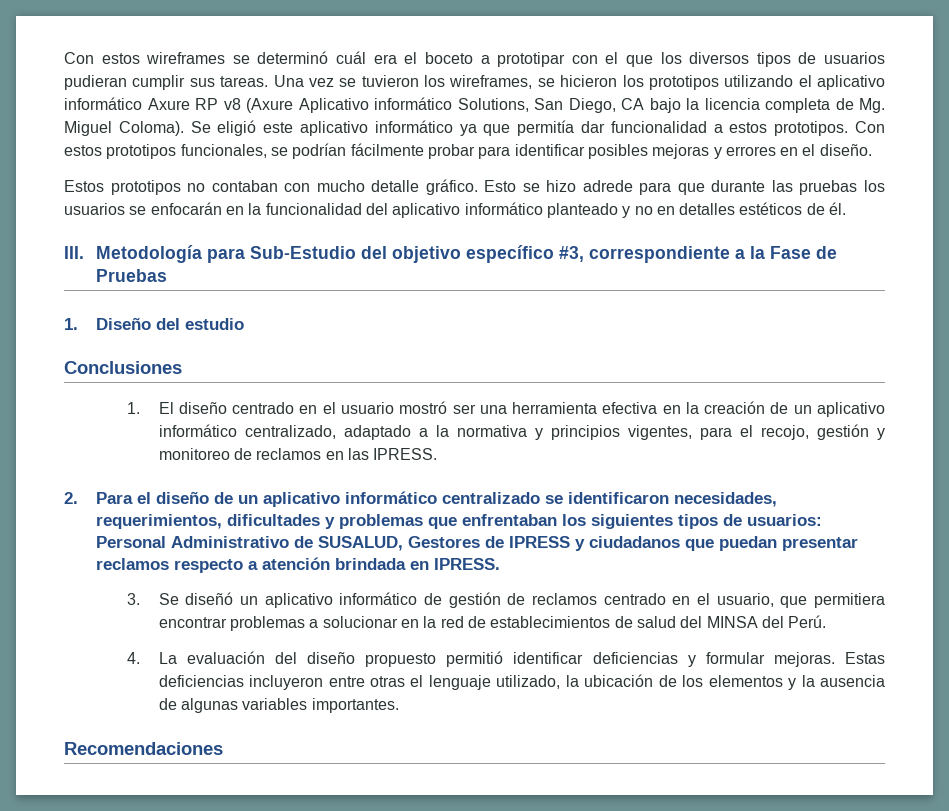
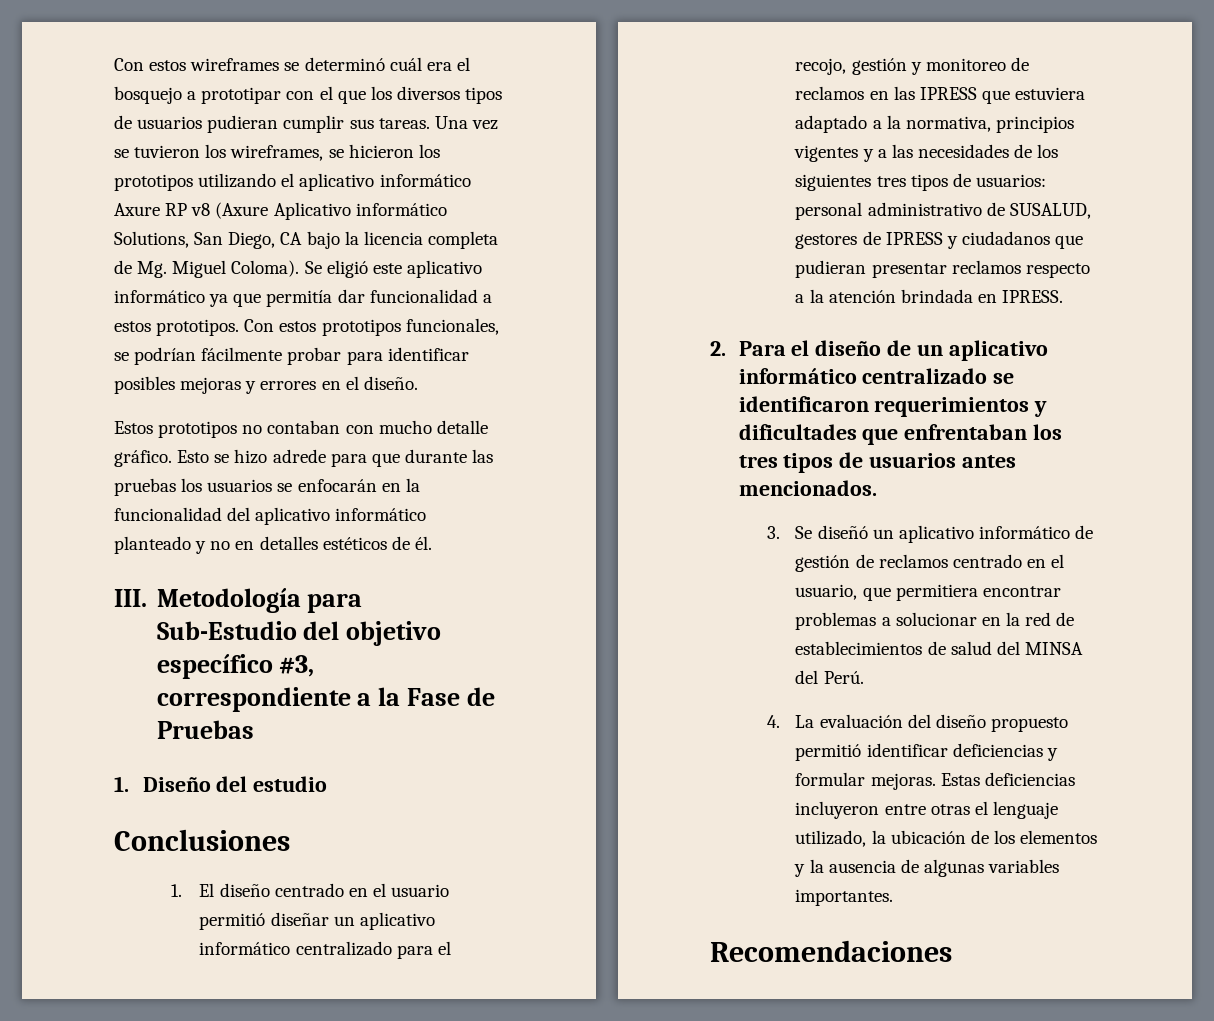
- Con estos wireframes se determinó cuál era el boceto a prototipar con el que los diversos tipos de usuarios pudieran cumplir sus tareas.
+ Con estos wireframes se determinó cuál era el bosquejo a prototipar con el que los diversos tipos de usuarios pudieran cumplir sus tareas.
- 1. El diseño centrado en el usuario mostró ser una herramienta efectiva en la creación de un aplicativo informático centralizado, adaptado a la normativa y principios vigentes, para el recojo, gestión y monitoreo de reclamos en las IPRESS.
+ 1. El diseño centrado en el usuario permitió diseñar un aplicativo informático centralizado para el recojo, gestión y monitoreo de reclamos en las IPRESS que estuviera adaptado a la normativa, principios vigentes y a las necesidades de los siguientes tres tipos de usuarios: personal administrativo de SUSALUD, gestores de IPRESS y ciudadanos que pudieran presentar reclamos respecto a la atención brindada en IPRESS.
- 2. Para el diseño de un aplicativo informático centralizado se identificaron necesidades, requerimientos, dificultades y problemas que enfrentaban los siguientes tipos de usuarios: Personal Administrativo de SUSALUD, Gestores de IPRESS y ciudadanos que puedan presentar reclamos respecto a atención brindada en IPRESS.
+ 2. Para el diseño de un aplicativo informático centralizado se identificaron requerimientos y dificultades que enfrentaban los tres tipos de usuarios antes mencionados.

